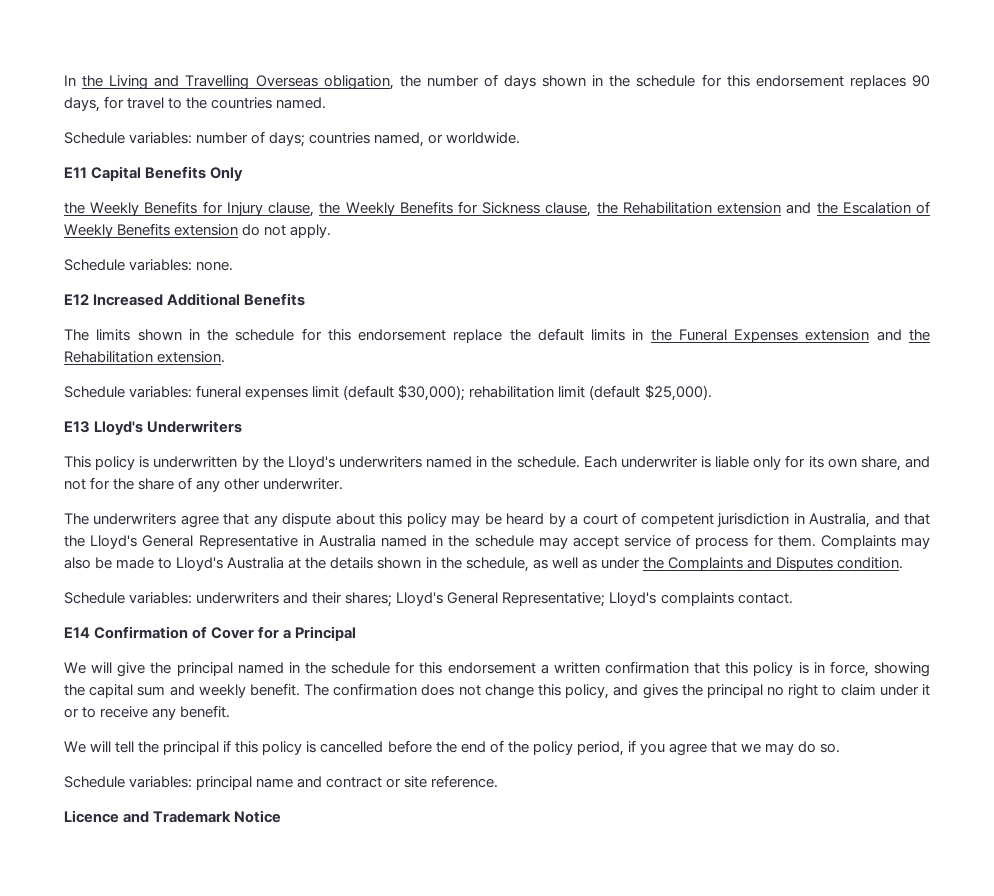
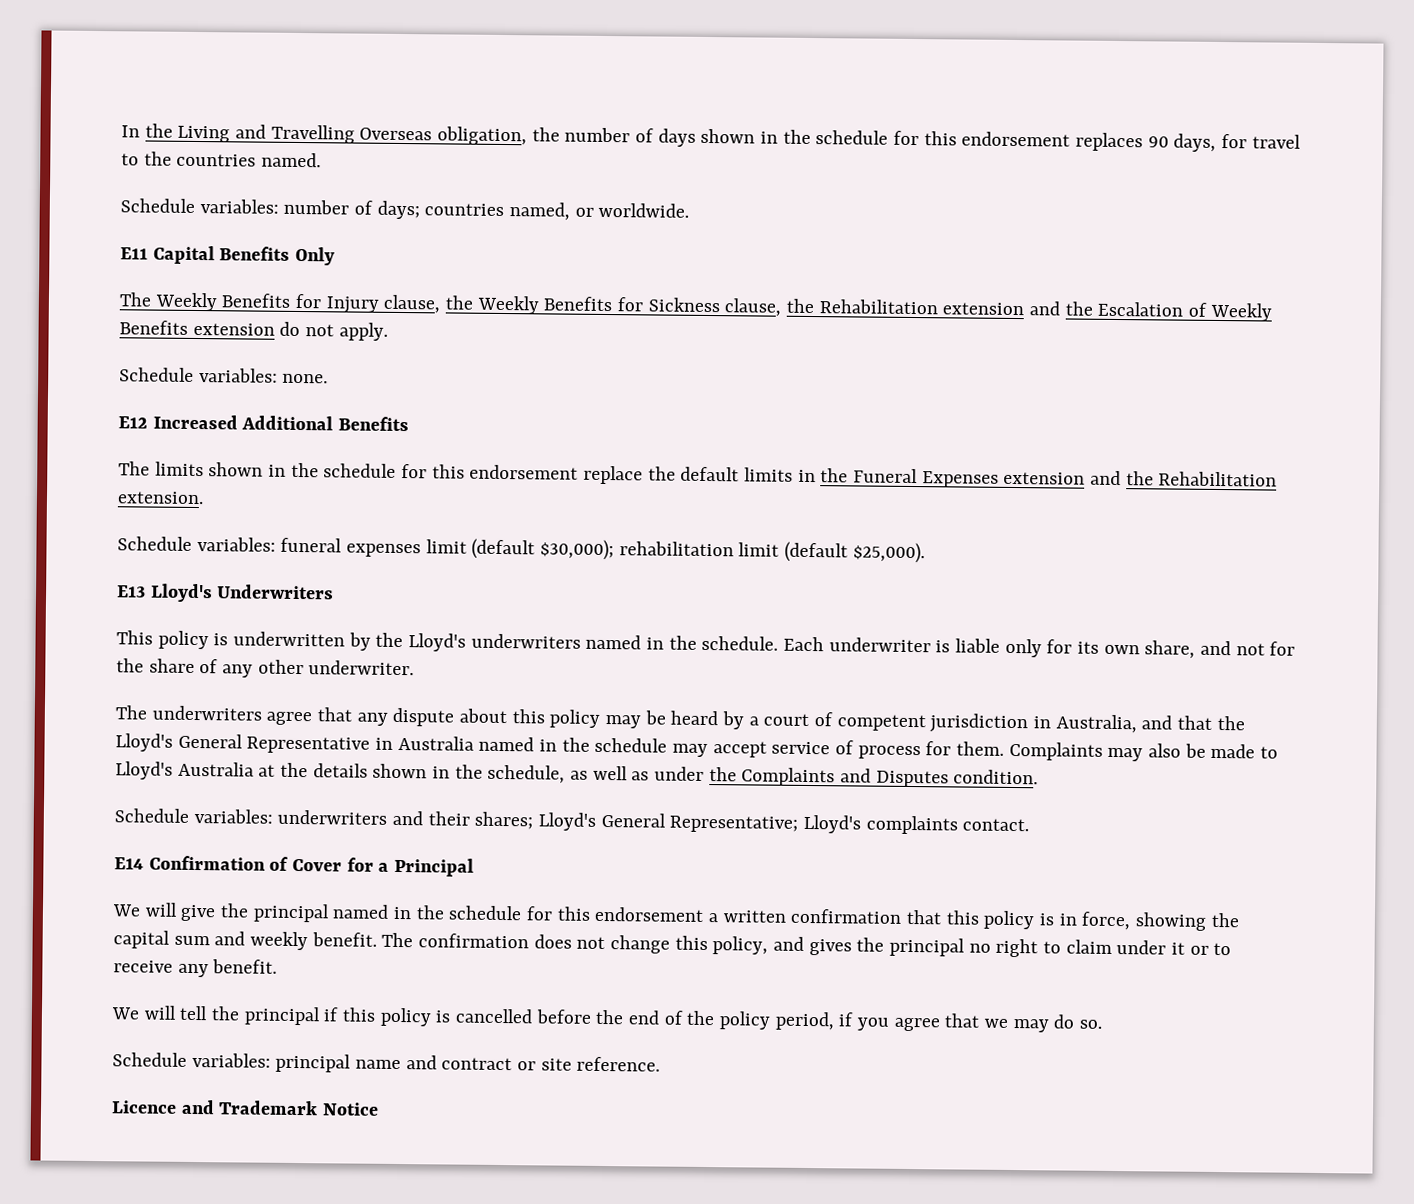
- the Weekly Benefits for Injury clause, the Weekly Benefits for Sickness clause, the Rehabilitation extension and the Escalation of Weekly Benefits extension do not apply.
+ The Weekly Benefits for Injury clause, the Weekly Benefits for Sickness clause, the Rehabilitation extension and the Escalation of Weekly Benefits extension do not apply.

